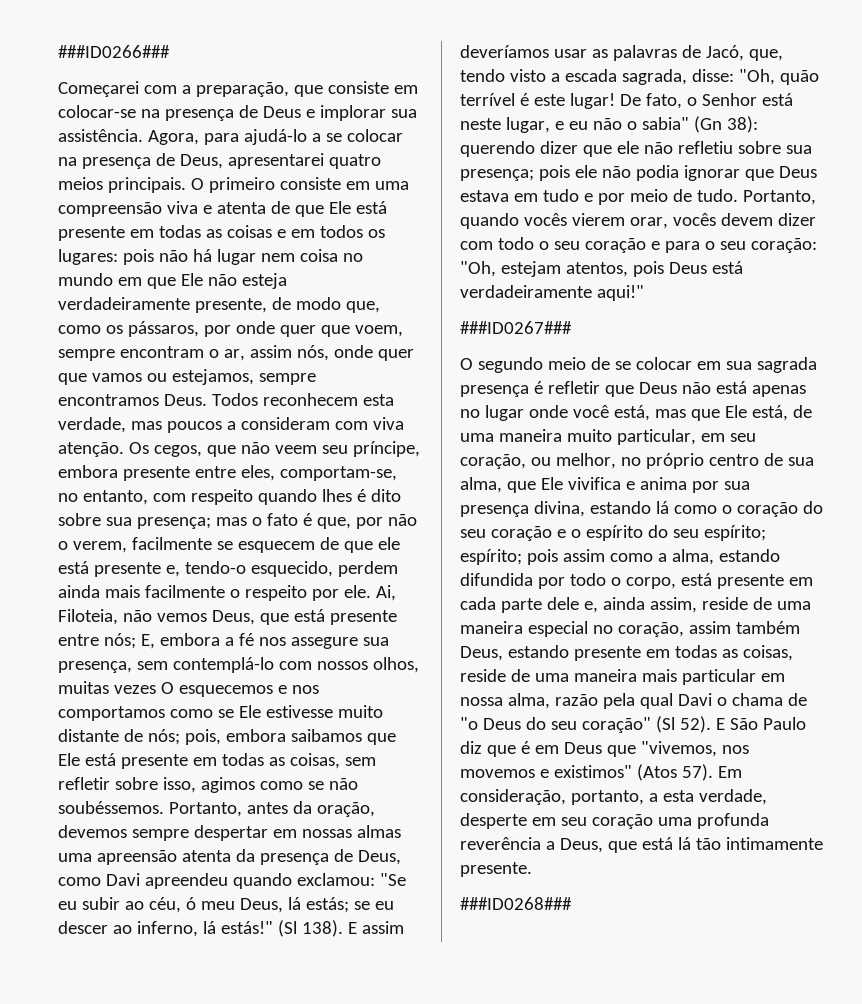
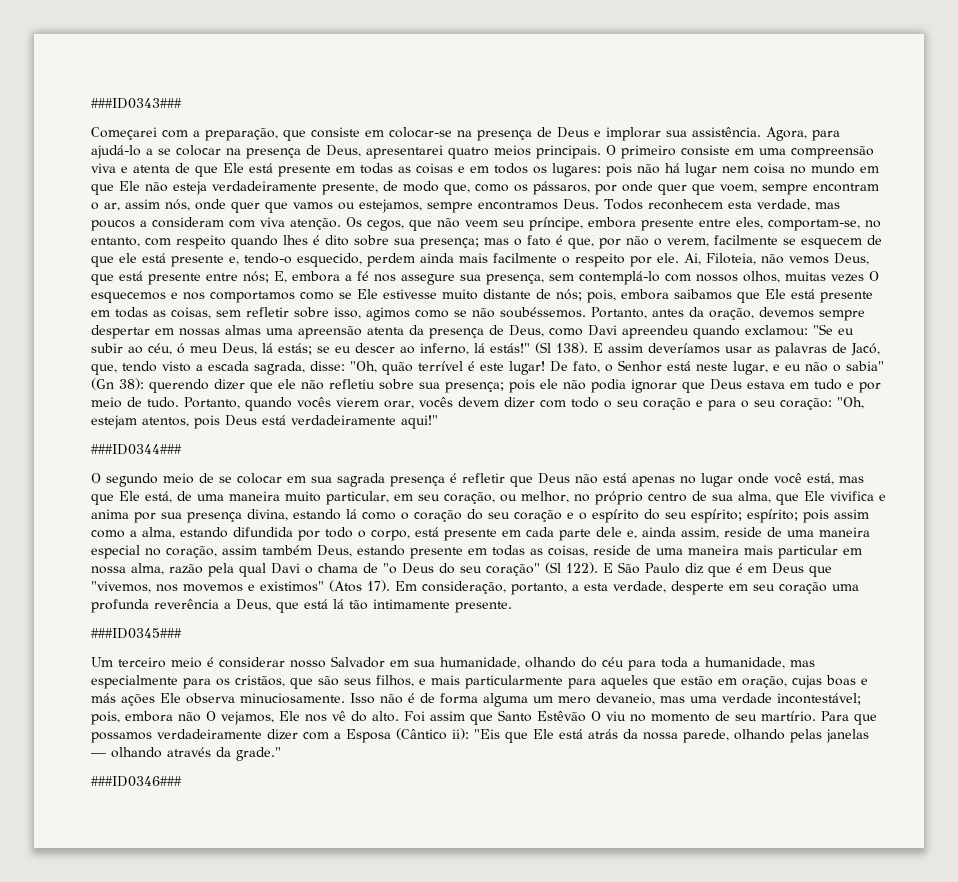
- ###ID0266###
+ ###ID0343###
- ###ID0267###
+ ###ID0344###
- pois assim como a alma, estando difundida por todo o corpo, está presente em cada parte dele e, ainda assim, reside de uma maneira especial no coração, assim também Deus, estando presente em todas as coisas, reside de uma maneira mais particular em nossa alma, razão pela qual Davi o chama de "o Deus do seu coração" (Sl 52).
+ pois assim como a alma, estando difundida por todo o corpo, está presente em cada parte dele e, ainda assim, reside de uma maneira especial no coração, assim também Deus, estando presente em todas as coisas, reside de uma maneira mais particular em nossa alma, razão pela qual Davi o chama de "o Deus do seu coração" (Sl 122).
- E São Paulo diz que é em Deus que "vivemos, nos movemos e existimos" (Atos 57).
+ E São Paulo diz que é em Deus que "vivemos, nos movemos e existimos" (Atos 17).
- ###ID0268###
+ ###ID0345###
+ Um terceiro meio é considerar nosso Salvador em sua humanidade, olhando do céu para toda a humanidade, mas especialmente para os cristãos, que são seus filhos, e mais particularmente para aqueles que estão em oração, cujas boas e más ações Ele observa minuciosamente. Isso não é de forma alguma um mero devaneio, mas uma verdade incontestável; pois, embora não O vejamos, Ele nos vê do alto. Foi assim que Santo Estêvão O viu no momento de seu martírio. Para que possamos verdadeiramente dizer com a Esposa (Cântico ii): "Eis que Ele está atrás da nossa parede, olhando pelas janelas — olhando através da grade."
+ ###ID0346###

